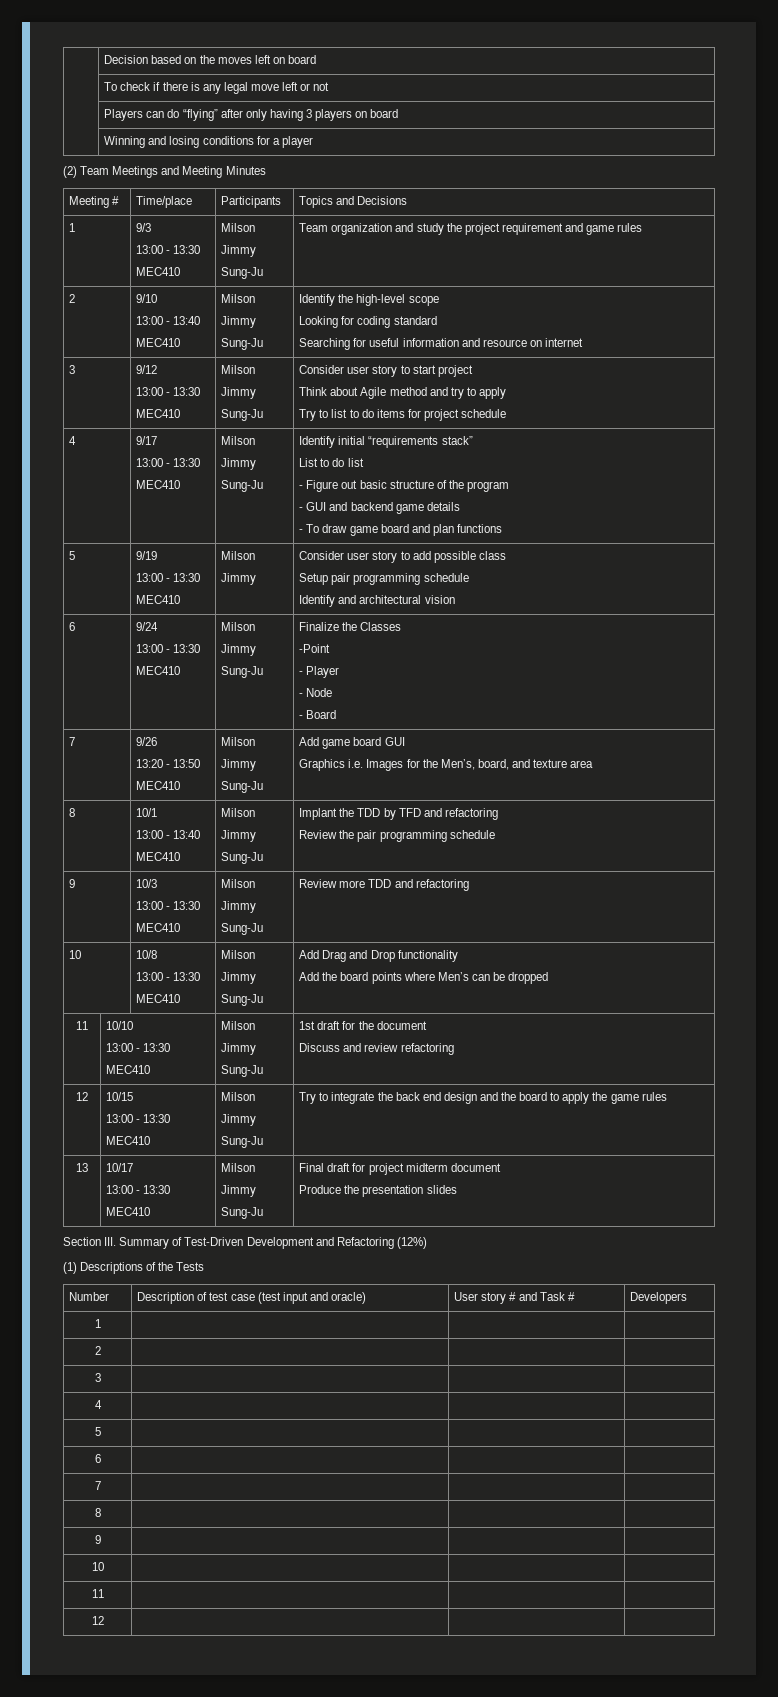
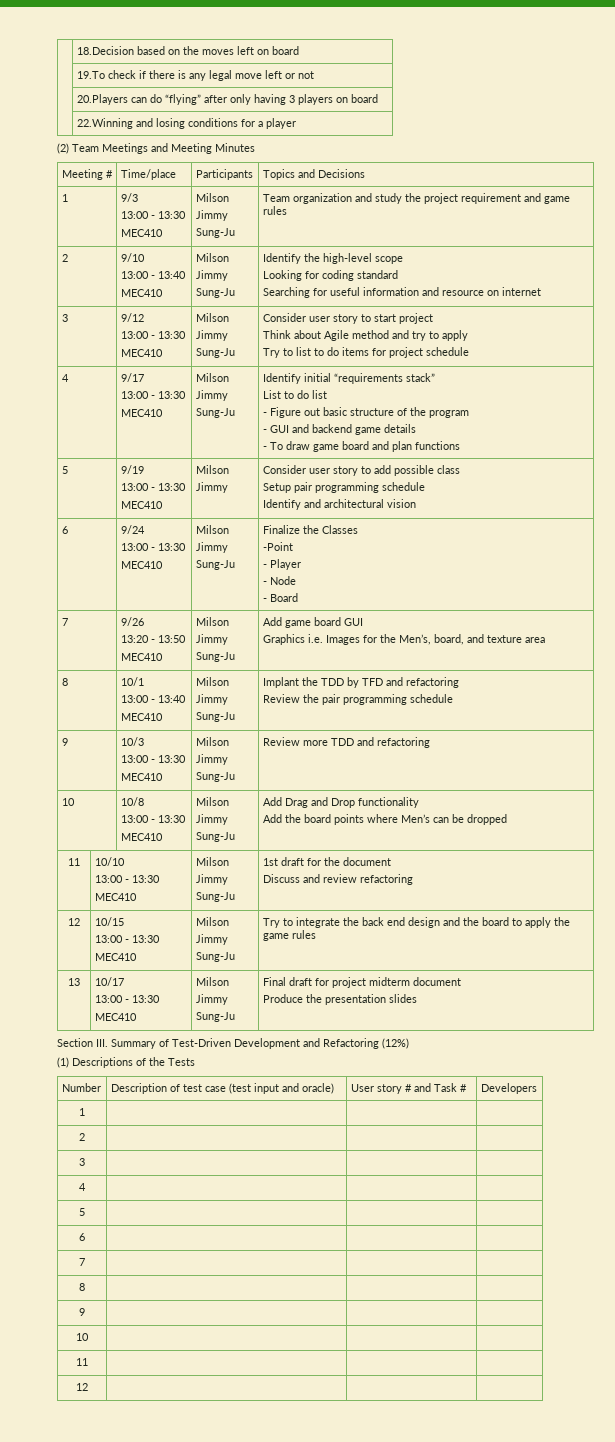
- | Decision based on the moves left on board
+ | 18.Decision based on the moves left on board
- | To check if there is any legal move left or not
+ | 19.To check if there is any legal move left or not
- | Players can do “flying” after only having 3 players on board
+ | 20.Players can do “flying” after only having 3 players on board
- | Winning and losing conditions for a player
+ | 22.Winning and losing conditions for a player

